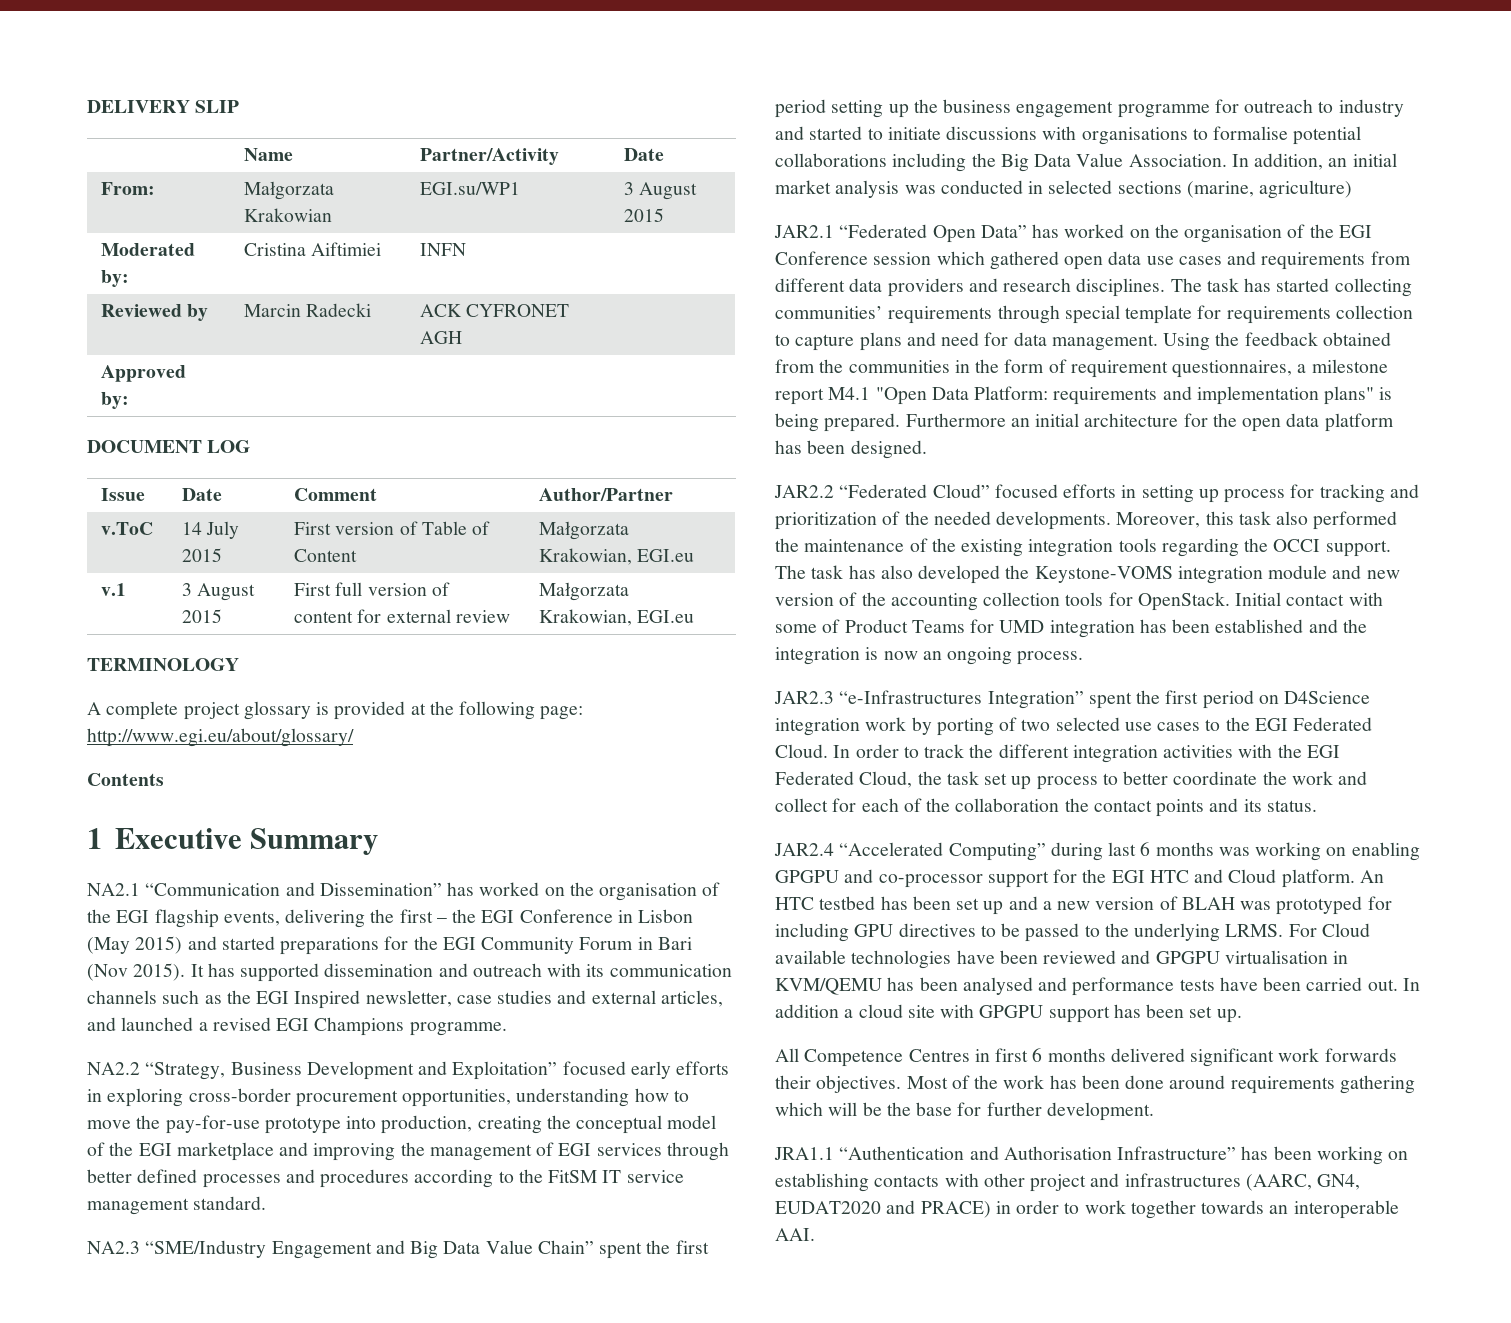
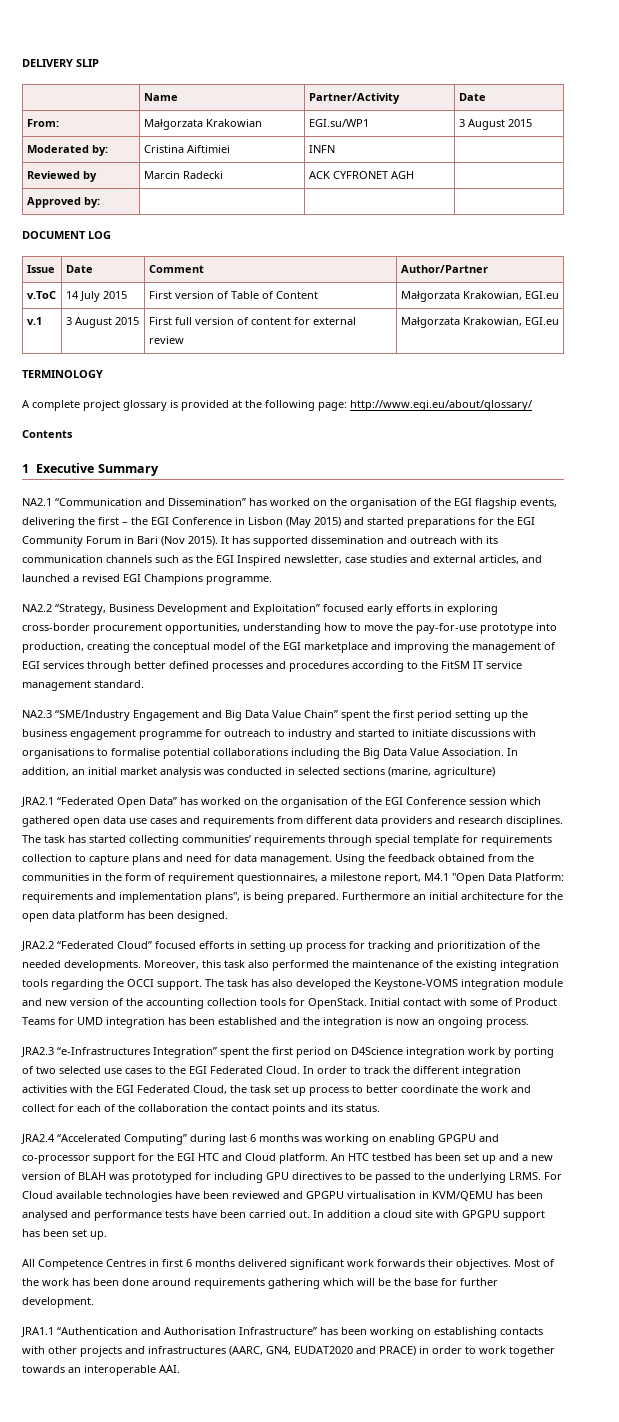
- JAR2.1 “Federated Open Data” has worked on the organisation of the EGI Conference session which gathered open data use cases and requirements from different data providers and research disciplines.
+ JRA2.1 “Federated Open Data” has worked on the organisation of the EGI Conference session which gathered open data use cases and requirements from different data providers and research disciplines.
- Using the feedback obtained from the communities in the form of requirement questionnaires, a milestone report M4.1 "Open Data Platform: requirements and implementation plans" is being prepared.
+ Using the feedback obtained from the communities in the form of requirement questionnaires, a milestone report, M4.1 "Open Data Platform: requirements and implementation plans", is being prepared.
- JAR2.2 “Federated Cloud” focused efforts in setting up process for tracking and prioritization of the needed developments.
+ JRA2.2 “Federated Cloud” focused efforts in setting up process for tracking and prioritization of the needed developments.
- JAR2.3 “e-Infrastructures Integration” spent the first period on D4Science integration work by porting of two selected use cases to the EGI Federated Cloud.
+ JRA2.3 “e-Infrastructures Integration” spent the first period on D4Science integration work by porting of two selected use cases to the EGI Federated Cloud.
- JAR2.4 “Accelerated Computing” during last 6 months was working on enabling GPGPU and co-processor support for the EGI HTC and Cloud platform.
+ JRA2.4 “Accelerated Computing” during last 6 months was working on enabling GPGPU and co-processor support for the EGI HTC and Cloud platform.
- JRA1.1 “Authentication and Authorisation Infrastructure” has been working on establishing contacts with other project and infrastructures (AARC, GN4, EUDAT2020 and PRACE) in order to work together towards an interoperable AAI.
+ JRA1.1 “Authentication and Authorisation Infrastructure” has been working on establishing contacts with other projects and infrastructures (AARC, GN4, EUDAT2020 and PRACE) in order to work together towards an interoperable AAI.

